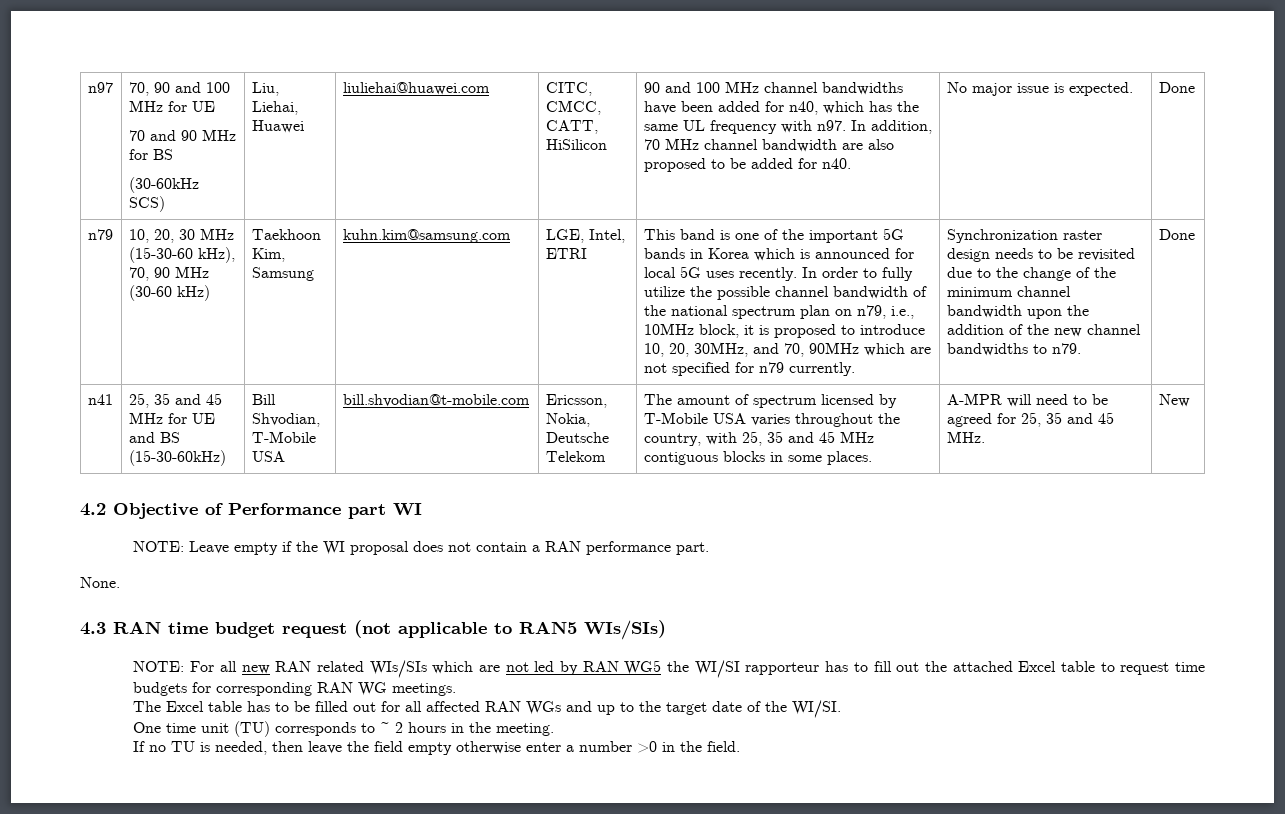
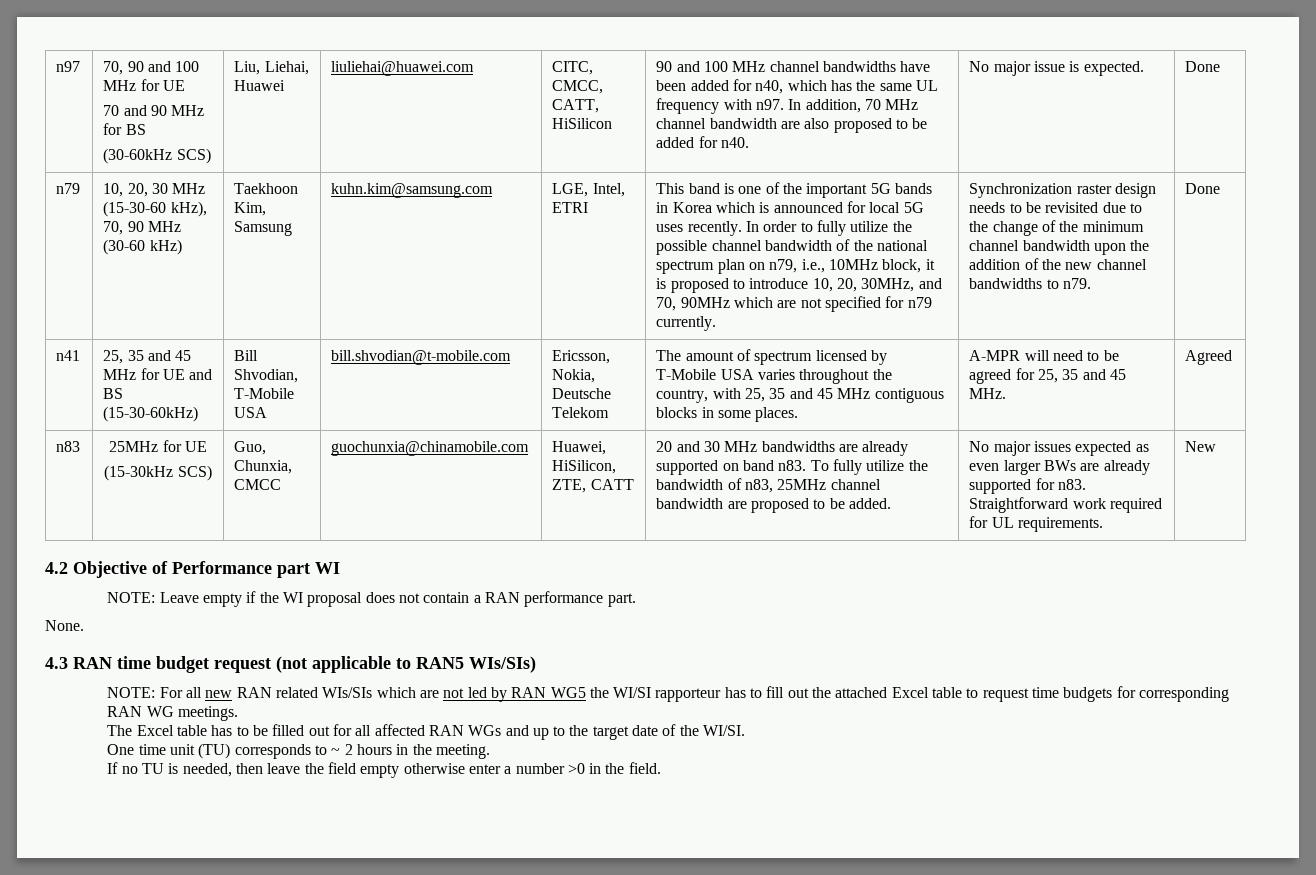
+ Agreed
+ n83 | 25MHz for UE
+ (15-30kHz SCS) | Guo, Chunxia, CMCC | guochunxia@chinamobile.com | Huawei, HiSilicon, ZTE, CATT | 20 and 30 MHz bandwidths are already supported on band n83. To fully utilize the bandwidth of n83, 25MHz channel bandwidth are proposed to be added. | No major issues expected as even larger BWs are already supported for n83. Straightforward work required for UL requirements.

